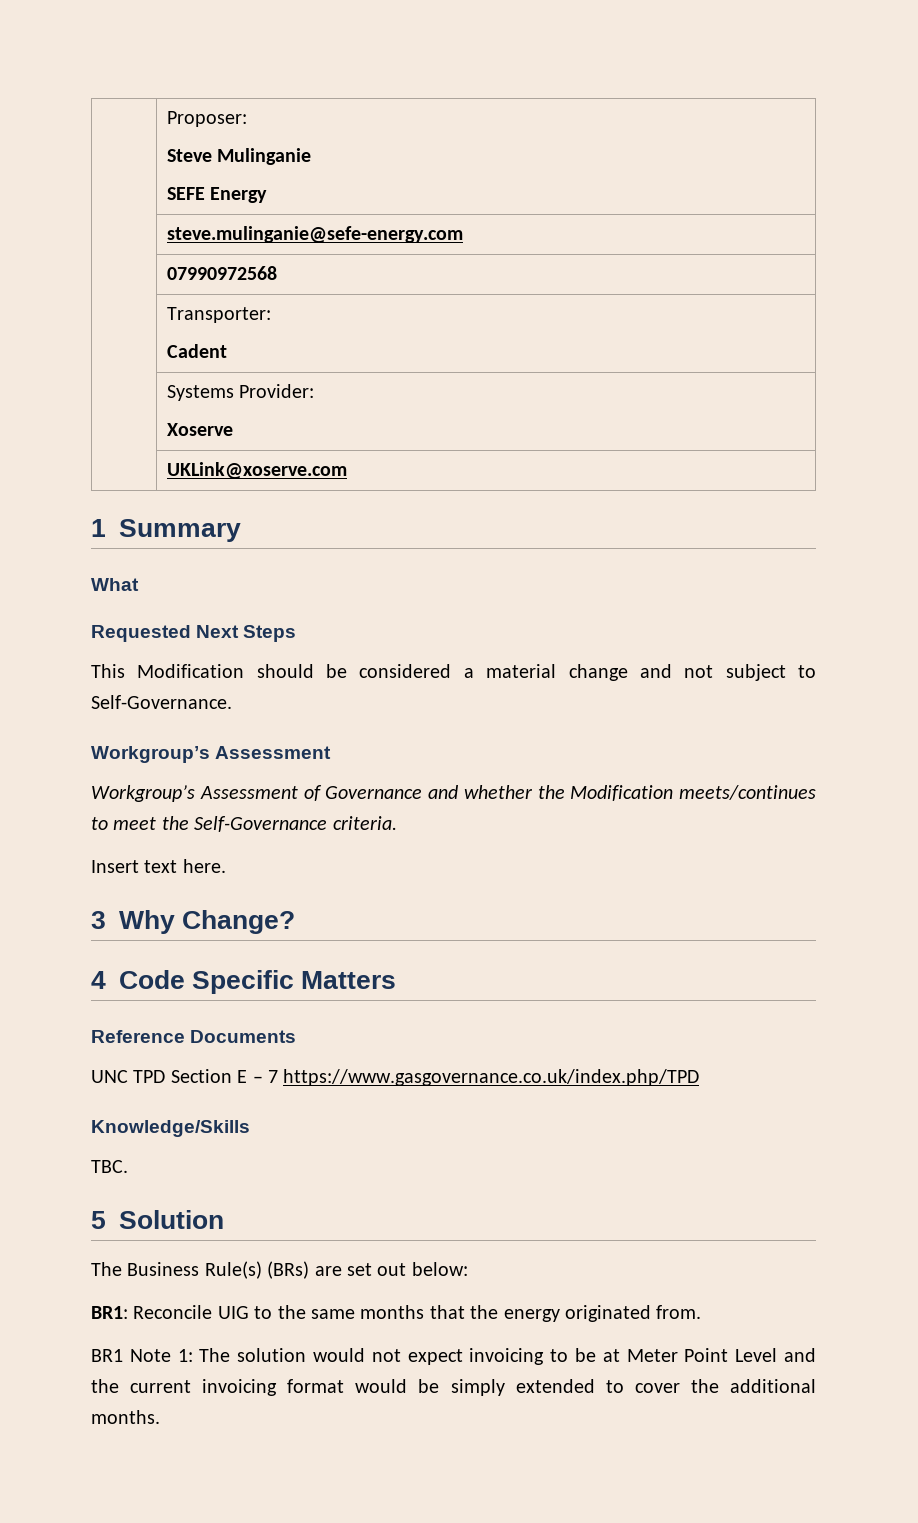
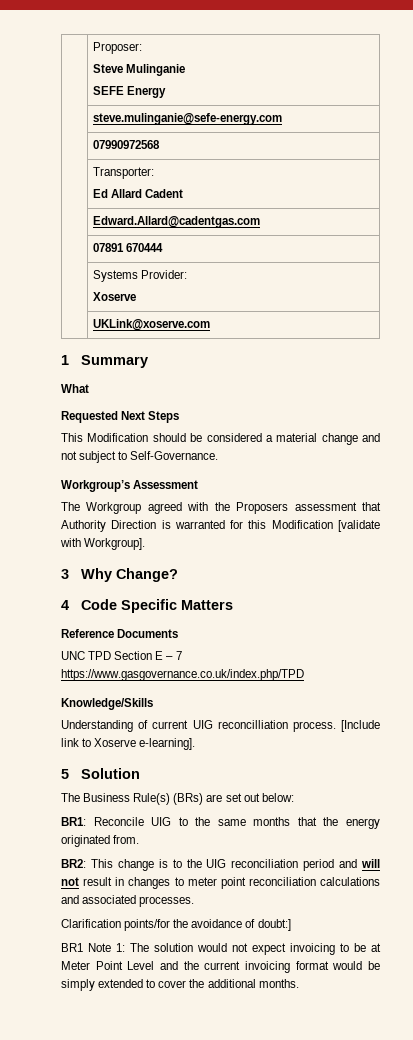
  | Transporter:
- Cadent
+ Ed Allard Cadent
+ | Edward.Allard@cadentgas.com
+ | 07891 670444
- Workgroup’s Assessment of Governance and whether the Modification meets/continues to meet the Self-Governance criteria.
- Insert text here.
+ The Workgroup agreed with the Proposers assessment that Authority Direction is warranted for this Modification [validate with Workgroup].
- TBC.
+ Understanding of current UIG reconcilliation process. [Include link to Xoserve e-learning].
+ BR2: This change is to the UIG reconciliation period and will not result in changes to meter point reconciliation calculations and associated processes.
+ Clarification points/for the avoidance of doubt:]

